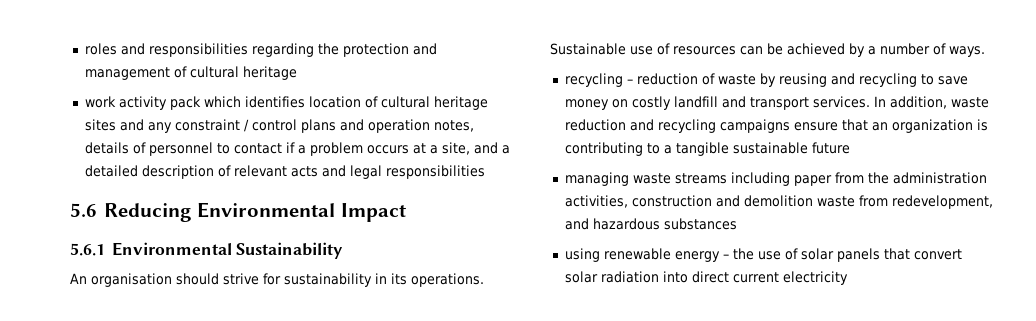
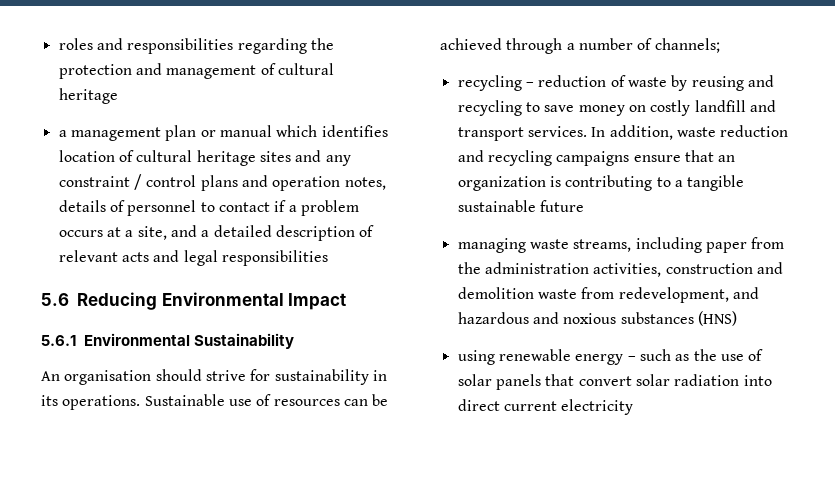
- work activity pack which identifies location of cultural heritage sites and any constraint / control plans and operation notes, details of personnel to contact if a problem occurs at a site, and a detailed description of relevant acts and legal responsibilities
+ a management plan or manual which identifies location of cultural heritage sites and any constraint / control plans and operation notes, details of personnel to contact if a problem occurs at a site, and a detailed description of relevant acts and legal responsibilities
- Sustainable use of resources can be achieved by a number of ways.
+ Sustainable use of resources can be achieved through a number of channels;
- managing waste streams including paper from the administration activities, construction and demolition waste from redevelopment, and hazardous substances
+ managing waste streams, including paper from the administration activities, construction and demolition waste from redevelopment, and hazardous and noxious substances (HNS)
- using renewable energy – the use of solar panels that convert solar radiation into direct current electricity
+ using renewable energy – such as the use of solar panels that convert solar radiation into direct current electricity

